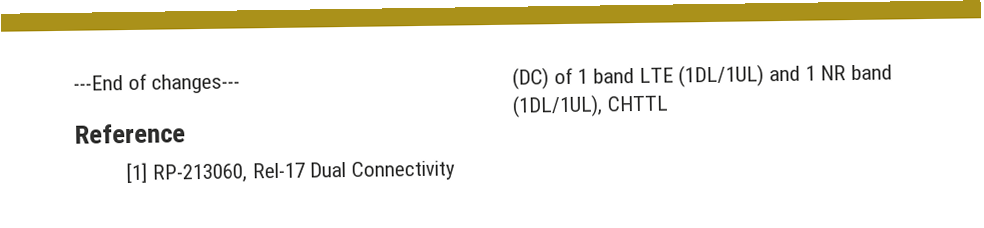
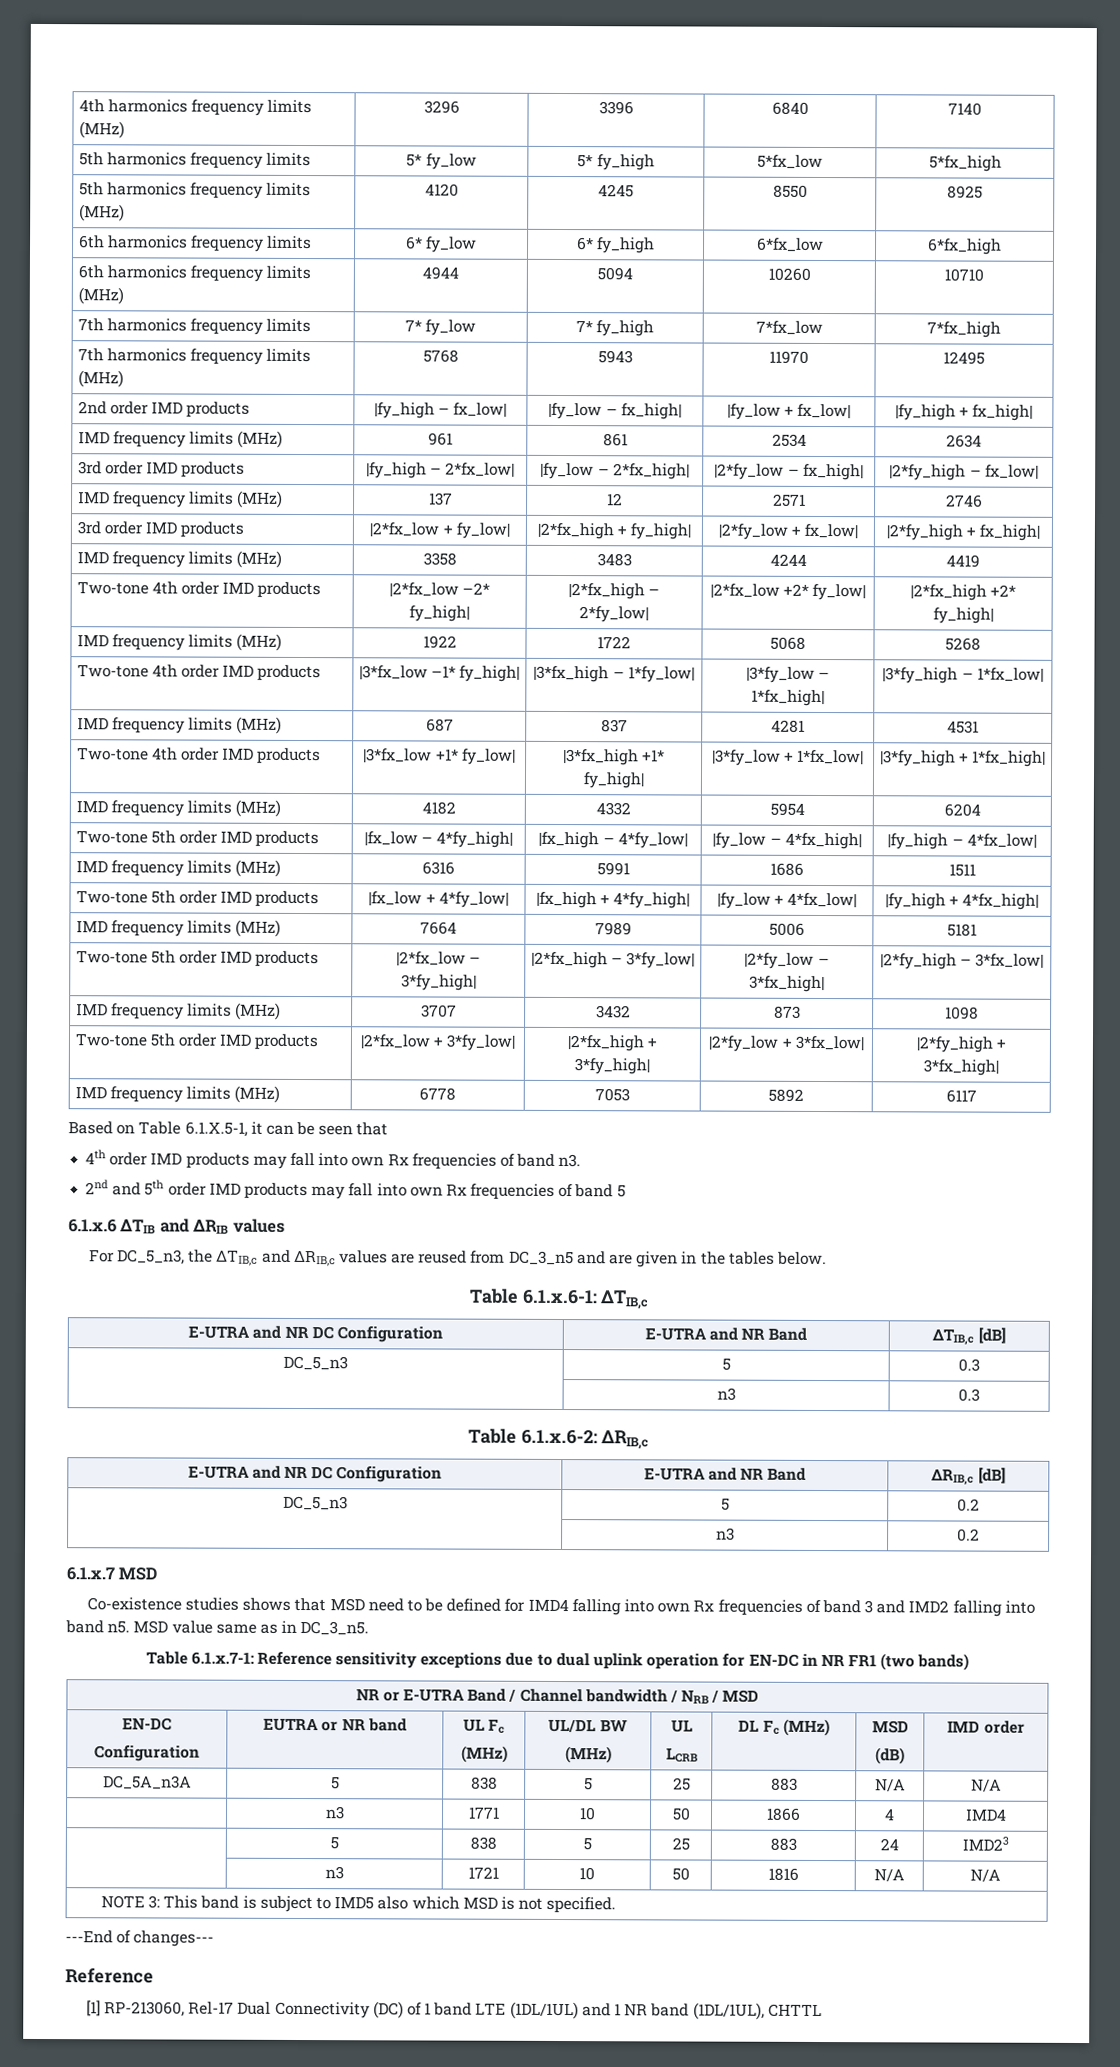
+ 4th harmonics frequency limits (MHz) | 3296 | 3396 | 6840 | 7140
+ 5th harmonics frequency limits | 5* fy_low | 5* fy_high | 5*fx_low | 5*fx_high
+ 5th harmonics frequency limits (MHz) | 4120 | 4245 | 8550 | 8925
+ 6th harmonics frequency limits | 6* fy_low | 6* fy_high | 6*fx_low | 6*fx_high
+ 6th harmonics frequency limits (MHz) | 4944 | 5094 | 10260 | 10710
+ 7th harmonics frequency limits | 7* fy_low | 7* fy_high | 7*fx_low | 7*fx_high
+ 7th harmonics frequency limits (MHz) | 5768 | 5943 | 11970 | 12495
+ 2nd order IMD products | |fy_high – fx_low| | |fy_low – fx_high| | |fy_low + fx_low| | |fy_high + fx_high|
+ IMD frequency limits (MHz) | 961 | 861 | 2534 | 2634
+ 3rd order IMD products | |fy_high – 2*fx_low| | |fy_low – 2*fx_high| | |2*fy_low – fx_high| | |2*fy_high – fx_low|
+ IMD frequency limits (MHz) | 137 | 12 | 2571 | 2746
+ 3rd order IMD products | |2*fx_low + fy_low| | |2*fx_high + fy_high| | |2*fy_low + fx_low| | |2*fy_high + fx_high|
+ IMD frequency limits (MHz) | 3358 | 3483 | 4244 | 4419
+ Two-tone 4th order IMD products | |2*fx_low –2* fy_high| | |2*fx_high – 2*fy_low| | |2*fx_low +2* fy_low| | |2*fx_high +2* fy_high|
+ IMD frequency limits (MHz) | 1922 | 1722 | 5068 | 5268
+ Two-tone 4th order IMD products | |3*fx_low –1* fy_high| | |3*fx_high – 1*fy_low| | |3*fy_low – 1*fx_high| | |3*fy_high – 1*fx_low|
+ IMD frequency limits (MHz) | 687 | 837 | 4281 | 4531
+ Two-tone 4th order IMD products | |3*fx_low +1* fy_low| | |3*fx_high +1* fy_high| | |3*fy_low + 1*fx_low| | |3*fy_high + 1*fx_high|
+ IMD frequency limits (MHz) | 4182 | 4332 | 5954 | 6204
+ Two-tone 5th order IMD products | |fx_low – 4*fy_high| | |fx_high – 4*fy_low| | |fy_low – 4*fx_high| | |fy_high – 4*fx_low|
+ IMD frequency limits (MHz) | 6316 | 5991 | 1686 | 1511
+ Two-tone 5th order IMD products | |fx_low + 4*fy_low| | |fx_high + 4*fy_high| | |fy_low + 4*fx_low| | |fy_high + 4*fx_high|
+ IMD frequency limits (MHz) | 7664 | 7989 | 5006 | 5181
+ Two-tone 5th order IMD products | |2*fx_low – 3*fy_high| | |2*fx_high – 3*fy_low| | |2*fy_low – 3*fx_high| | |2*fy_high – 3*fx_low|
+ IMD frequency limits (MHz) | 3707 | 3432 | 873 | 1098
+ Two-tone 5th order IMD products | |2*fx_low + 3*fy_low| | |2*fx_high + 3*fy_high| | |2*fy_low + 3*fx_low| | |2*fy_high + 3*fx_high|
+ IMD frequency limits (MHz) | 6778 | 7053 | 5892 | 6117
+ Based on Table 6.1.X.5-1, it can be seen that
+ 4th order IMD products may fall into own Rx frequencies of band n3.
+ 2nd and 5th order IMD products may fall into own Rx frequencies of band 5
+ 6.1.x.6 ∆TIB and ∆RIB values
+ For DC_5_n3, the ΔTIB,c and ΔRIB,c values are reused from DC_3_n5 and are given in the tables below.
+ Table 6.1.x.6-1: ΔTIB,c
+ E-UTRA and NR DC Configuration | E-UTRA and NR Band | ΔTIB,c [dB]
+ DC_5_n3 | 5 | 0.3
+ | n3 | 0.3
+ Table 6.1.x.6-2: ΔRIB,c
+ E-UTRA and NR DC Configuration | E-UTRA and NR Band | ΔRIB,c [dB]
+ DC_5_n3 | 5 | 0.2
+ | n3 | 0.2
+ 6.1.x.7 MSD
+ Co-existence studies shows that MSD need to be defined for IMD4 falling into own Rx frequencies of band 3 and IMD2 falling into band n5. MSD value same as in DC_3_n5.
+ Table 6.1.x.7-1: Reference sensitivity exceptions due to dual uplink operation for EN-DC in NR FR1 (two bands)
+ NR or E-UTRA Band / Channel bandwidth / NRB / MSD
+ EN-DC
+ Configuration | EUTRA or NR band | UL Fc
+ (MHz) | UL/DL BW
+ (MHz) | UL
+ LCRB | DL Fc (MHz) | MSD
+ (dB) | IMD order
+ DC_5A_n3A | 5 | 838 | 5 | 25 | 883 | N/A | N/A
+ | n3 | 1771 | 10 | 50 | 1866 | 4 | IMD4
+ | 5 | 838 | 5 | 25 | 883 | 24 | IMD23
+ | n3 | 1721 | 10 | 50 | 1816 | N/A | N/A
+ NOTE 3: This band is subject to IMD5 also which MSD is not specified.

